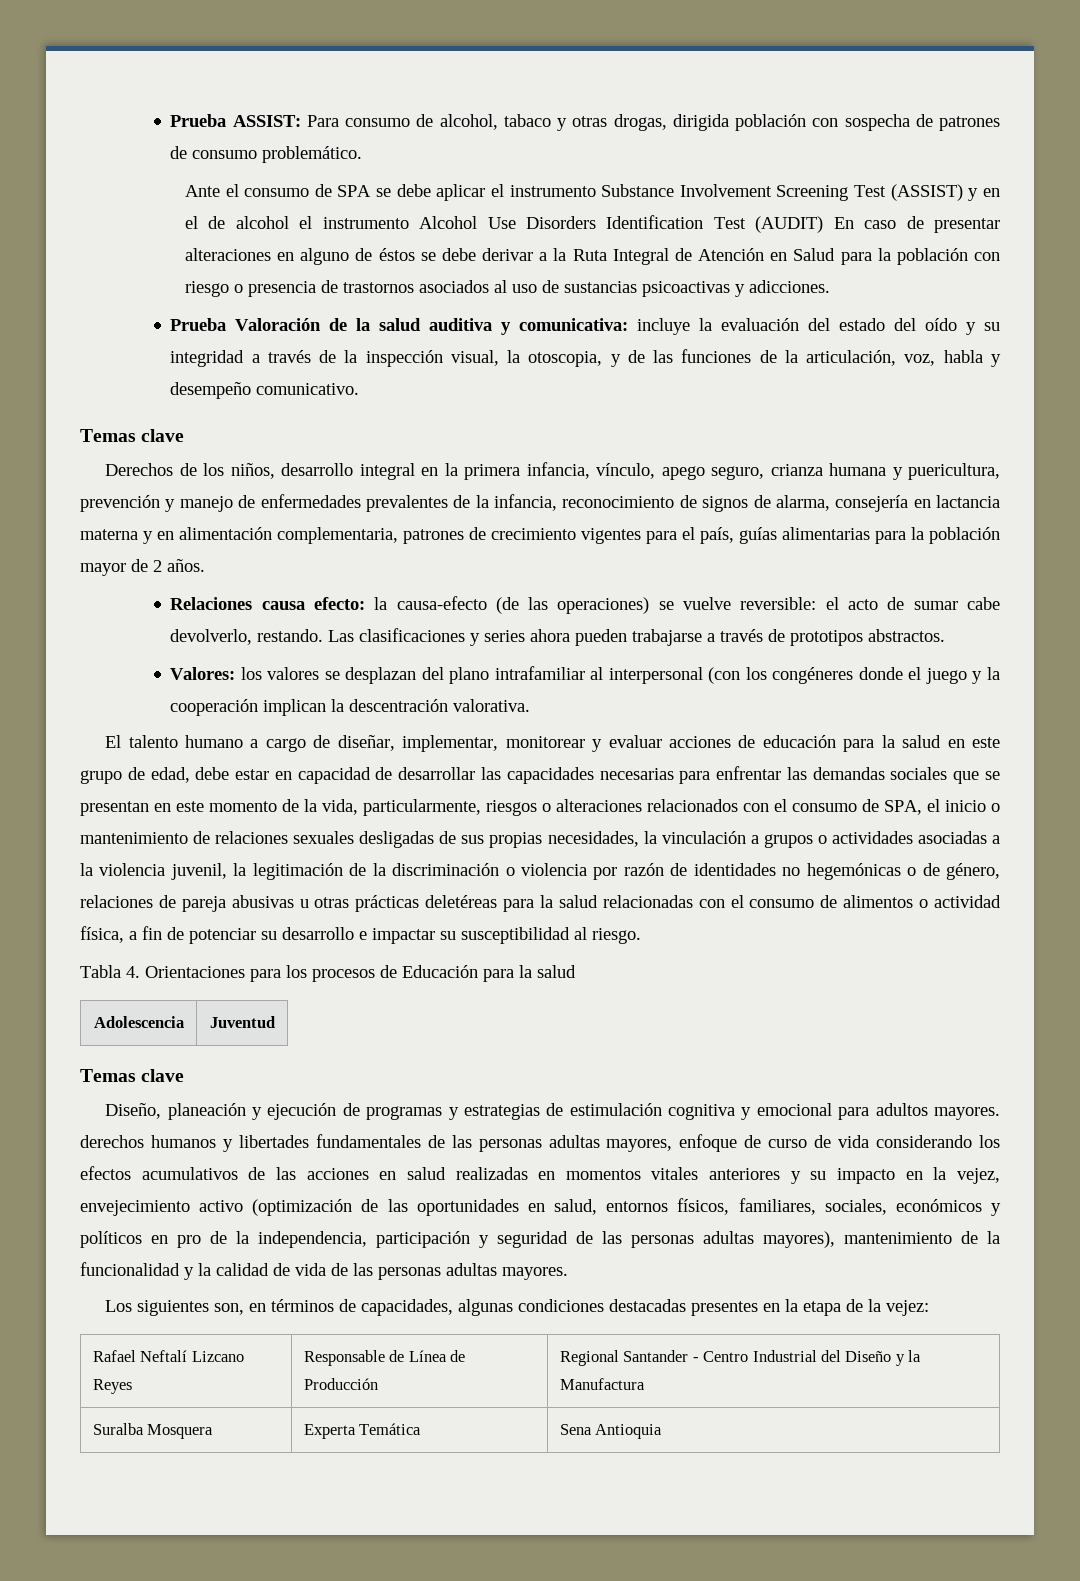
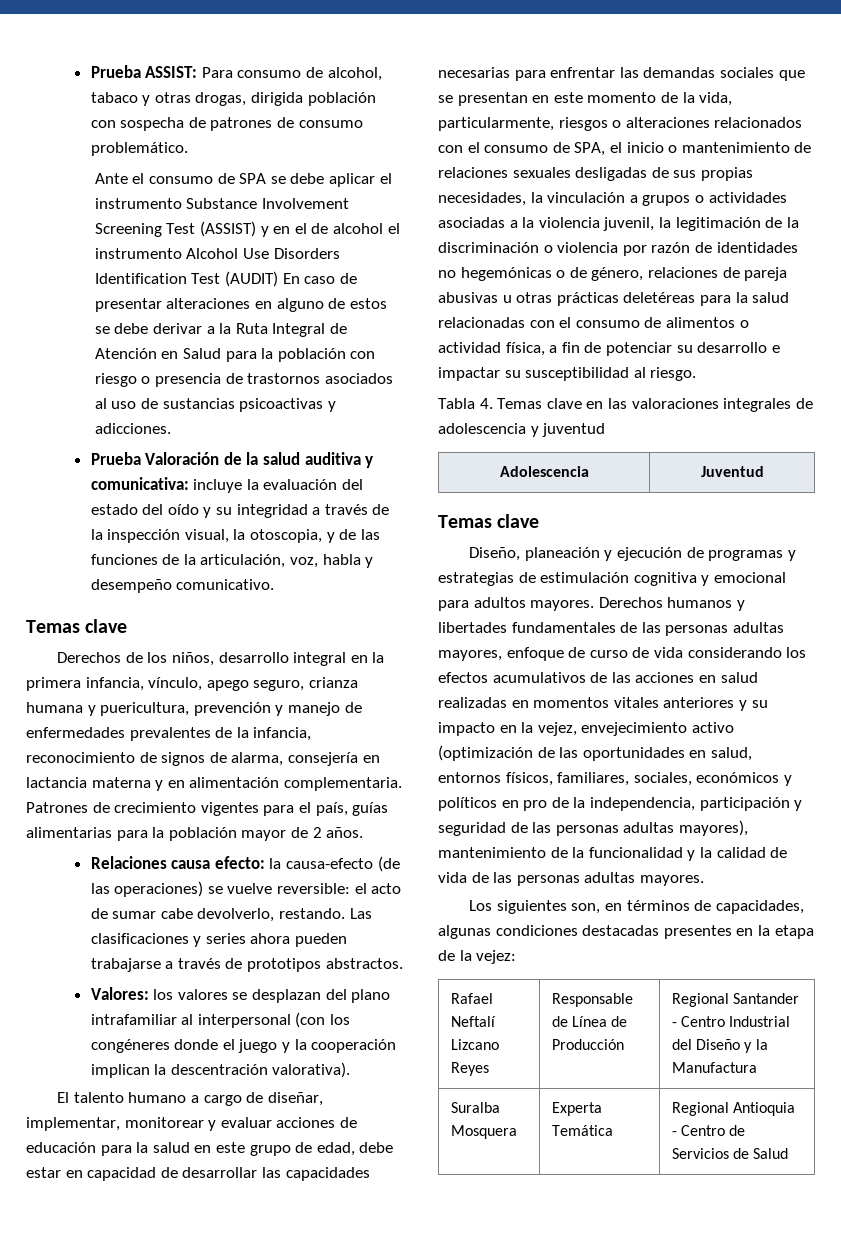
- Ante el consumo de SPA se debe aplicar el instrumento Substance Involvement Screening Test (ASSIST) y en el de alcohol el instrumento Alcohol Use Disorders Identification Test (AUDIT) En caso de presentar alteraciones en alguno de éstos se debe derivar a la Ruta Integral de Atención en Salud para la población con riesgo o presencia de trastornos asociados al uso de sustancias psicoactivas y adicciones.
+ Ante el consumo de SPA se debe aplicar el instrumento Substance Involvement Screening Test (ASSIST) y en el de alcohol el instrumento Alcohol Use Disorders Identification Test (AUDIT) En caso de presentar alteraciones en alguno de estos se debe derivar a la Ruta Integral de Atención en Salud para la población con riesgo o presencia de trastornos asociados al uso de sustancias psicoactivas y adicciones.
- Derechos de los niños, desarrollo integral en la primera infancia, vínculo, apego seguro, crianza humana y puericultura, prevención y manejo de enfermedades prevalentes de la infancia, reconocimiento de signos de alarma, consejería en lactancia materna y en alimentación complementaria, patrones de crecimiento vigentes para el país, guías alimentarias para la población mayor de 2 años.
+ Derechos de los niños, desarrollo integral en la primera infancia, vínculo, apego seguro, crianza humana y puericultura, prevención y manejo de enfermedades prevalentes de la infancia, reconocimiento de signos de alarma, consejería en lactancia materna y en alimentación complementaria. Patrones de crecimiento vigentes para el país, guías alimentarias para la población mayor de 2 años.
- Valores: los valores se desplazan del plano intrafamiliar al interpersonal (con los congéneres donde el juego y la cooperación implican la descentración valorativa.
+ Valores: los valores se desplazan del plano intrafamiliar al interpersonal (con los congéneres donde el juego y la cooperación implican la descentración valorativa).
- Tabla 4. Orientaciones para los procesos de Educación para la salud
+ Tabla 4. Temas clave en las valoraciones integrales de adolescencia y juventud
- Diseño, planeación y ejecución de programas y estrategias de estimulación cognitiva y emocional para adultos mayores. derechos humanos y libertades fundamentales de las personas adultas mayores, enfoque de curso de vida considerando los efectos acumulativos de las acciones en salud realizadas en momentos vitales anteriores y su impacto en la vejez, envejecimiento activo (optimización de las oportunidades en salud, entornos físicos, familiares, sociales, económicos y políticos en pro de la independencia, participación y seguridad de las personas adultas mayores), mantenimiento de la funcionalidad y la calidad de vida de las personas adultas mayores.
+ Diseño, planeación y ejecución de programas y estrategias de estimulación cognitiva y emocional para adultos mayores. Derechos humanos y libertades fundamentales de las personas adultas mayores, enfoque de curso de vida considerando los efectos acumulativos de las acciones en salud realizadas en momentos vitales anteriores y su impacto en la vejez, envejecimiento activo (optimización de las oportunidades en salud, entornos físicos, familiares, sociales, económicos y políticos en pro de la independencia, participación y seguridad de las personas adultas mayores), mantenimiento de la funcionalidad y la calidad de vida de las personas adultas mayores.
- Suralba Mosquera | Experta Temática | Sena Antioquia
+ Suralba Mosquera | Experta Temática | Regional Antioquia - Centro de Servicios de Salud

